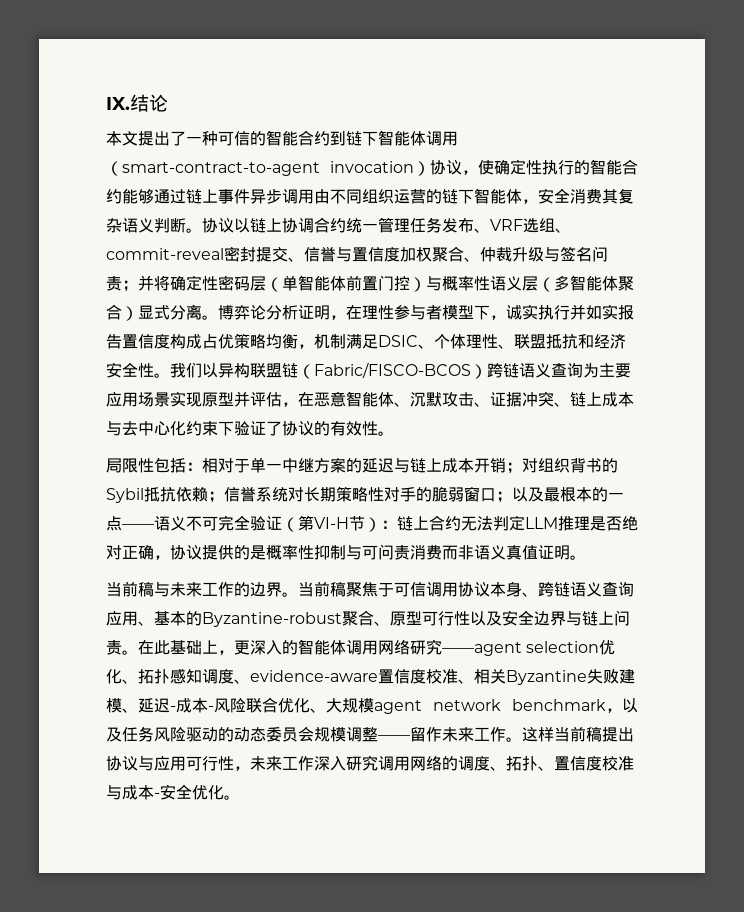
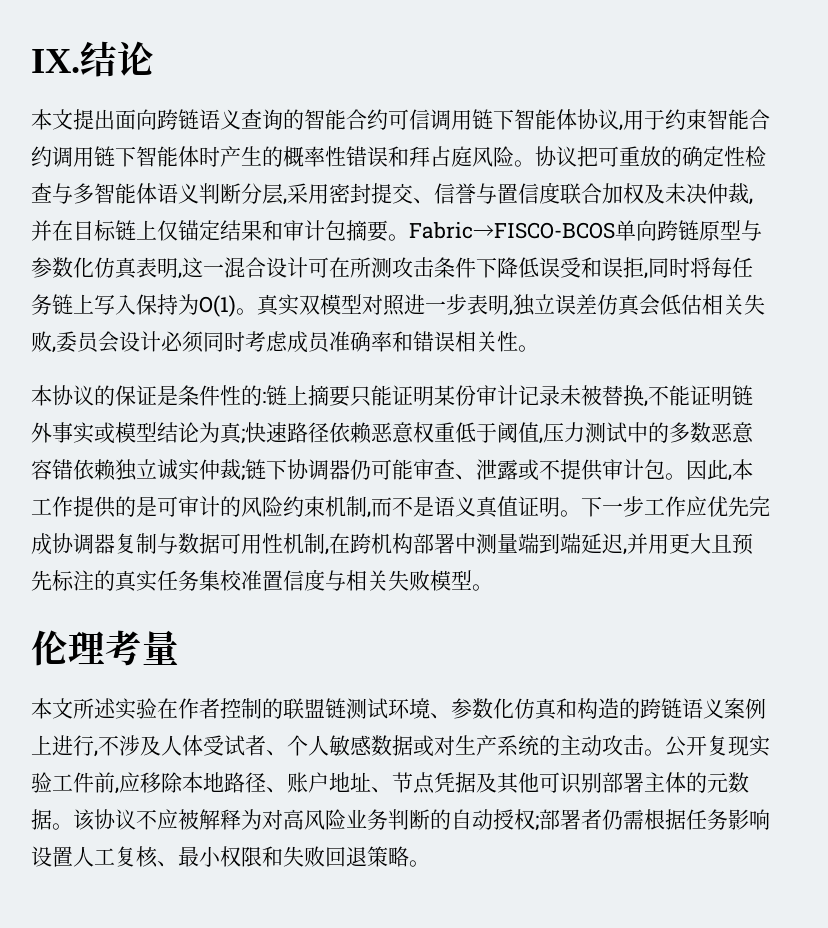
- 本文提出了一种可信的智能合约到链下智能体调用（smart-contract-to-agent invocation）协议，使确定性执行的智能合约能够通过链上事件异步调用由不同组织运营的链下智能体，安全消费其复杂语义判断。协议以链上协调合约统一管理任务发布、VRF选组、commit-reveal密封提交、信誉与置信度加权聚合、仲裁升级与签名问责；并将确定性密码层（单智能体前置门控）与概率性语义层（多智能体聚合）显式分离。博弈论分析证明，在理性参与者模型下，诚实执行并如实报告置信度构成占优策略均衡，机制满足DSIC、个体理性、联盟抵抗和经济安全性。我们以异构联盟链（Fabric/FISCO-BCOS）跨链语义查询为主要应用场景实现原型并评估，在恶意智能体、沉默攻击、证据冲突、链上成本与去中心化约束下验证了协议的有效性。
- 局限性包括：相对于单一中继方案的延迟与链上成本开销；对组织背书的Sybil抵抗依赖；信誉系统对长期策略性对手的脆弱窗口；以及最根本的一点——语义不可完全验证（第VI-H节）：链上合约无法判定LLM推理是否绝对正确，协议提供的是概率性抑制与可问责消费而非语义真值证明。
- 当前稿与未来工作的边界。当前稿聚焦于可信调用协议本身、跨链语义查询应用、基本的Byzantine-robust聚合、原型可行性以及安全边界与链上问责。在此基础上，更深入的智能体调用网络研究——agent selection优化、拓扑感知调度、evidence-aware置信度校准、相关Byzantine失败建模、延迟-成本-风险联合优化、大规模agent network benchmark，以及任务风险驱动的动态委员会规模调整——留作未来工作。这样当前稿提出协议与应用可行性，未来工作深入研究调用网络的调度、拓扑、置信度校准与成本-安全优化。
+ 本文提出面向跨链语义查询的智能合约可信调用链下智能体协议,用于约束智能合约调用链下智能体时产生的概率性错误和拜占庭风险。协议把可重放的确定性检查与多智能体语义判断分层,采用密封提交、信誉与置信度联合加权及未决仲裁,并在目标链上仅锚定结果和审计包摘要。Fabric→FISCO-BCOS单向跨链原型与参数化仿真表明,这一混合设计可在所测攻击条件下降低误受和误拒,同时将每任务链上写入保持为O(1)。真实双模型对照进一步表明,独立误差仿真会低估相关失败,委员会设计必须同时考虑成员准确率和错误相关性。
+ 本协议的保证是条件性的:链上摘要只能证明某份审计记录未被替换,不能证明链外事实或模型结论为真;快速路径依赖恶意权重低于阈值,压力测试中的多数恶意容错依赖独立诚实仲裁;链下协调器仍可能审查、泄露或不提供审计包。因此,本工作提供的是可审计的风险约束机制,而不是语义真值证明。下一步工作应优先完成协调器复制与数据可用性机制,在跨机构部署中测量端到端延迟,并用更大且预先标注的真实任务集校准置信度与相关失败模型。
+ 伦理考量
+ 本文所述实验在作者控制的联盟链测试环境、参数化仿真和构造的跨链语义案例上进行,不涉及人体受试者、个人敏感数据或对生产系统的主动攻击。公开复现实验工件前,应移除本地路径、账户地址、节点凭据及其他可识别部署主体的元数据。该协议不应被解释为对高风险业务判断的自动授权;部署者仍需根据任务影响设置人工复核、最小权限和失败回退策略。

